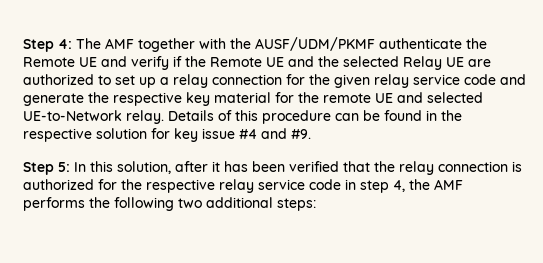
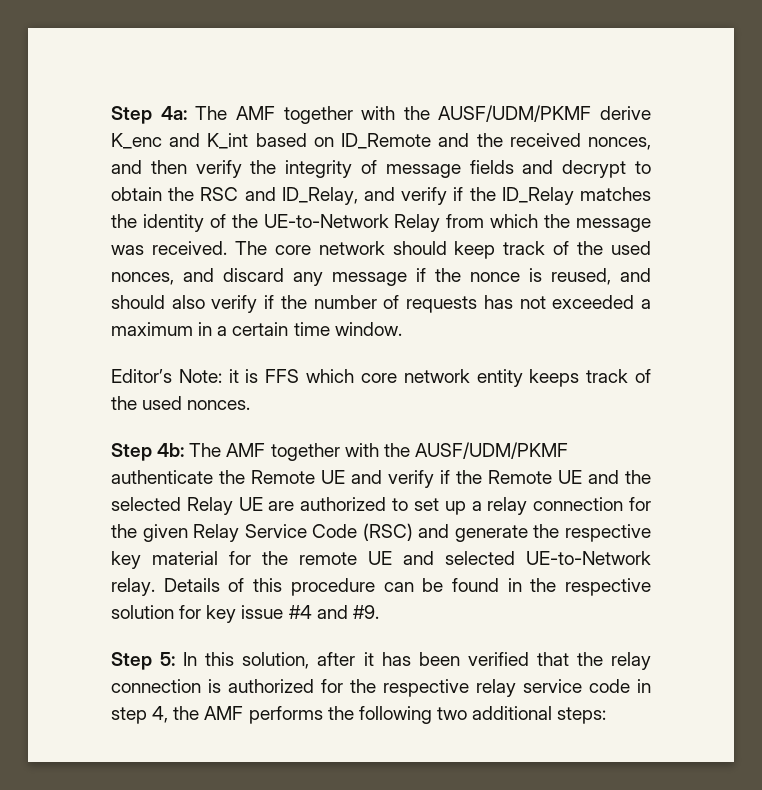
- Step 4: The AMF together with the AUSF/UDM/PKMF authenticate the Remote UE and verify if the Remote UE and the selected Relay UE are authorized to set up a relay connection for the given relay service code and generate the respective key material for the remote UE and selected UE-to-Network relay.
+ Step 4a: The AMF together with the AUSF/UDM/PKMF derive K_enc and K_int based on ID_Remote and the received nonces, and then verify the integrity of message fields and decrypt to obtain the RSC and ID_Relay, and verify if the ID_Relay matches the identity of the UE-to-Network Relay from which the message was received. The core network should keep track of the used nonces, and discard any message if the nonce is reused, and should also verify if the number of requests has not exceeded a maximum in a certain time window.
+ Editor’s Note: it is FFS which core network entity keeps track of the used nonces.
+ Step 4b: The AMF together with the AUSF/UDM/PKMF authenticate the Remote UE and verify if the Remote UE and the selected Relay UE are authorized to set up a relay connection for the given Relay Service Code (RSC) and generate the respective key material for the remote UE and selected UE-to-Network relay.

